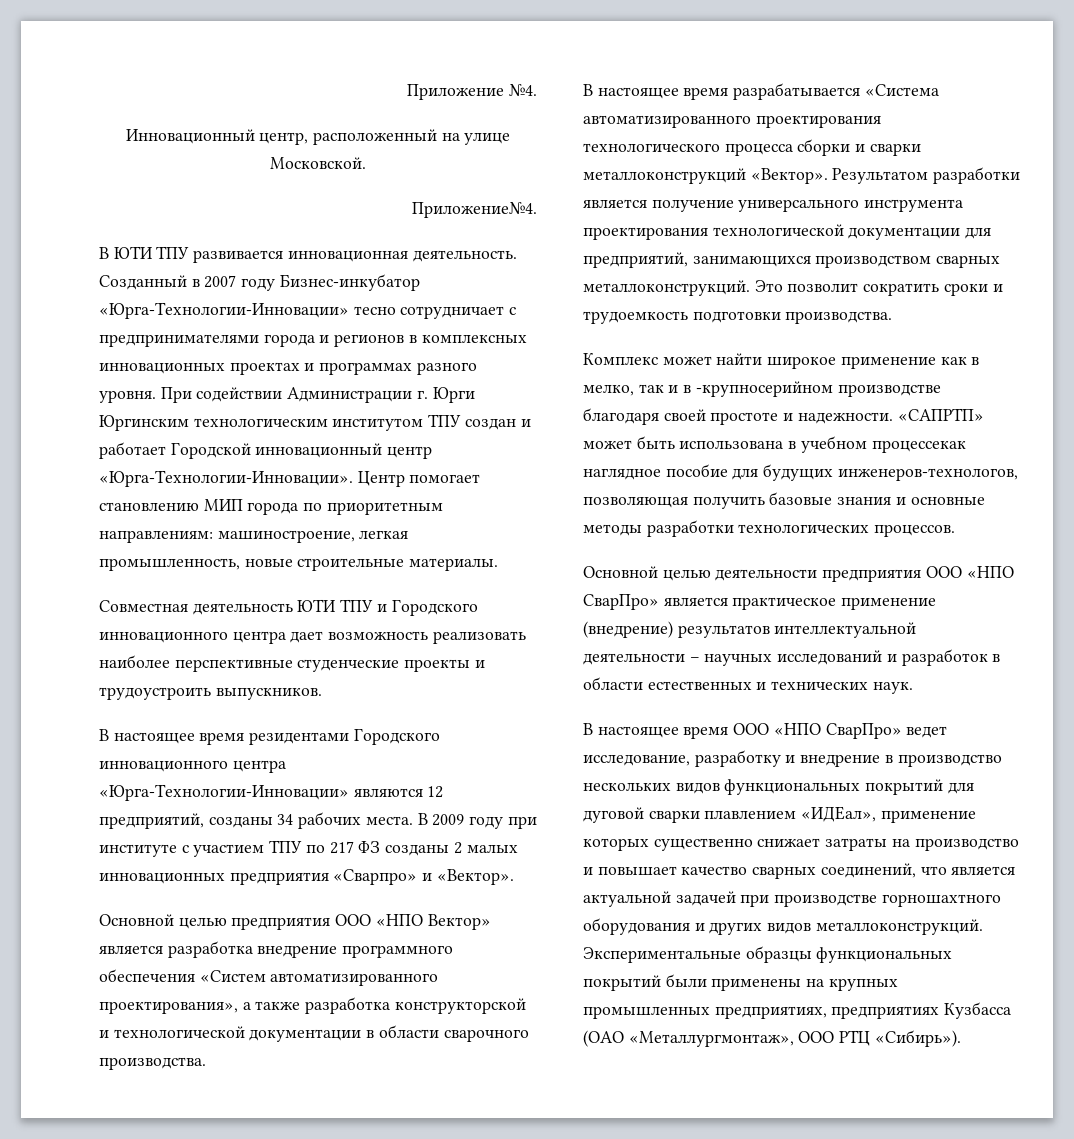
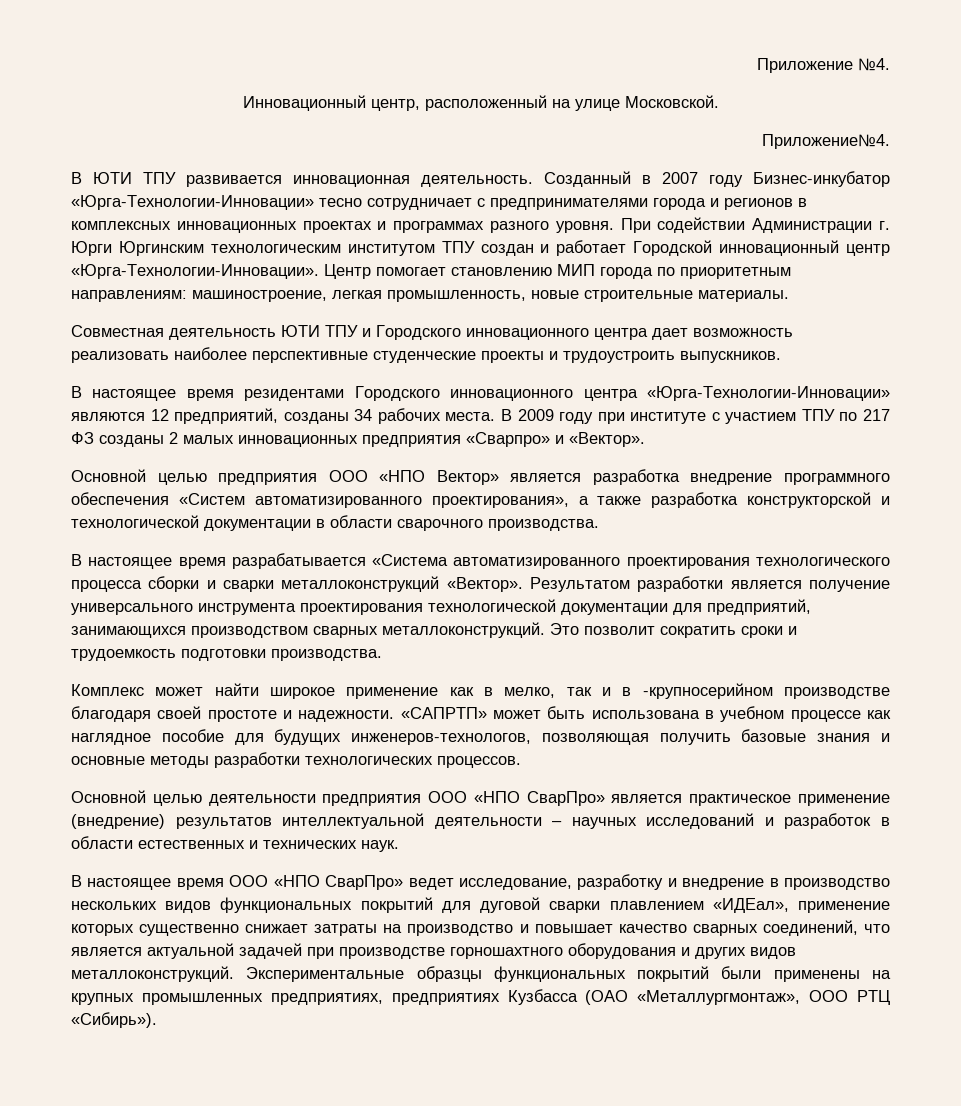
- «САПРТП» может быть использована в учебном процессекак наглядное пособие для будущих инженеров-технологов, позволяющая получить базовые знания и основные методы разработки технологических процессов.
+ «САПРТП» может быть использована в учебном процессе как наглядное пособие для будущих инженеров-технологов, позволяющая получить базовые знания и основные методы разработки технологических процессов.

